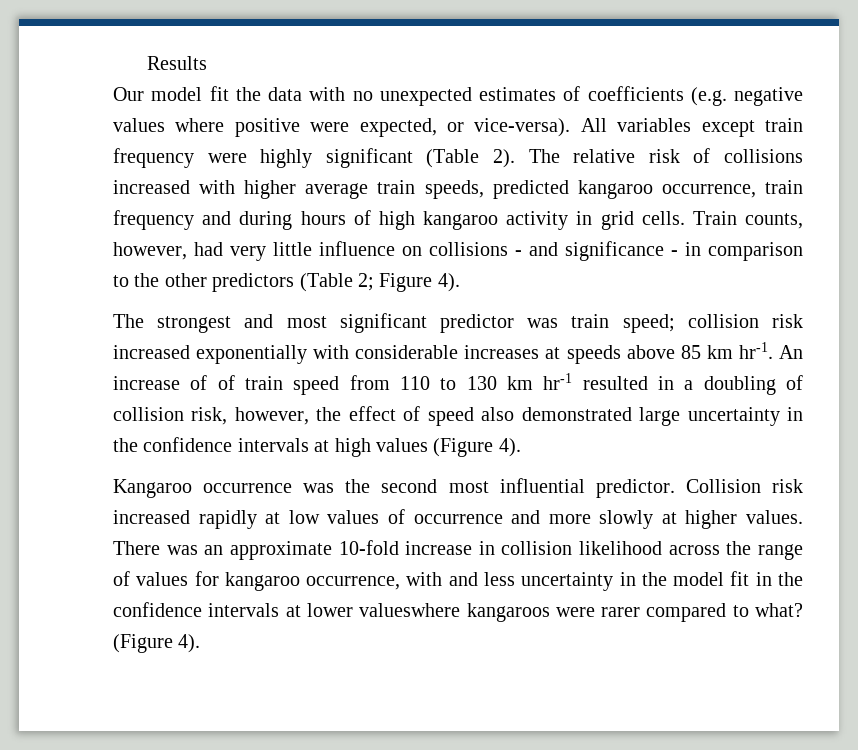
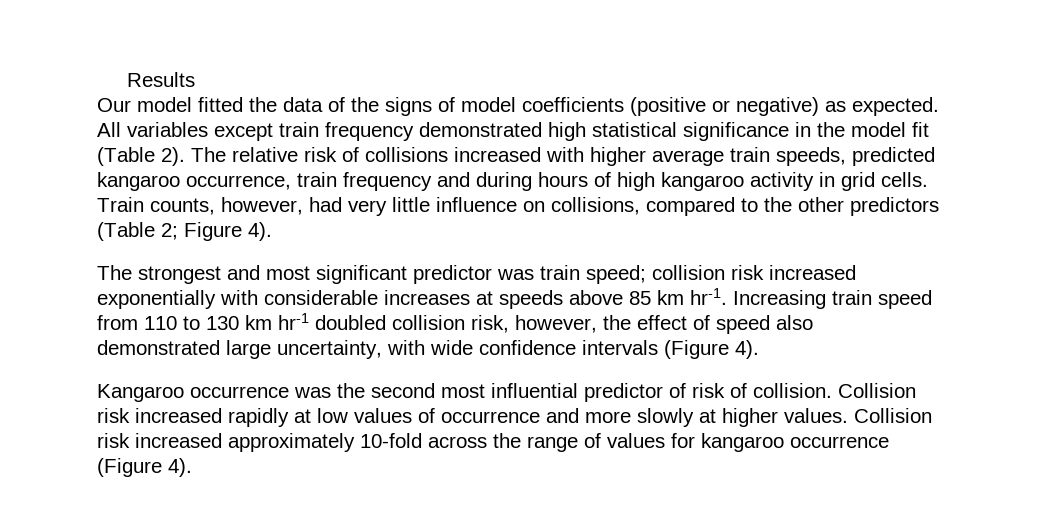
- Our model fit the data with no unexpected estimates of coefficients (e.g. negative values where positive were expected, or vice-versa).
+ Our model fitted the data of the signs of model coefficients (positive or negative) as expected.
- All variables except train frequency were highly significant (Table 2).
+ All variables except train frequency demonstrated high statistical significance in the model fit (Table 2).
- Train counts, however, had very little influence on collisions - and significance - in comparison to the other predictors (Table 2; Figure 4).
+ Train counts, however, had very little influence on collisions, compared to the other predictors (Table 2; Figure 4).
- An increase of of train speed from 110 to 130 km hr-1 resulted in a doubling of collision risk, however, the effect of speed also demonstrated large uncertainty in the confidence intervals at high values (Figure 4).
+ Increasing train speed from 110 to 130 km hr-1 doubled collision risk, however, the effect of speed also demonstrated large uncertainty, with wide confidence intervals (Figure 4).
- Kangaroo occurrence was the second most influential predictor.
+ Kangaroo occurrence was the second most influential predictor of risk of collision.
- There was an approximate 10-fold increase in collision likelihood across the range of values for kangaroo occurrence, with and less uncertainty in the model fit in the confidence intervals at lower valueswhere kangaroos were rarer compared to what? (Figure 4).
+ Collision risk increased approximately 10-fold across the range of values for kangaroo occurrence (Figure 4).

